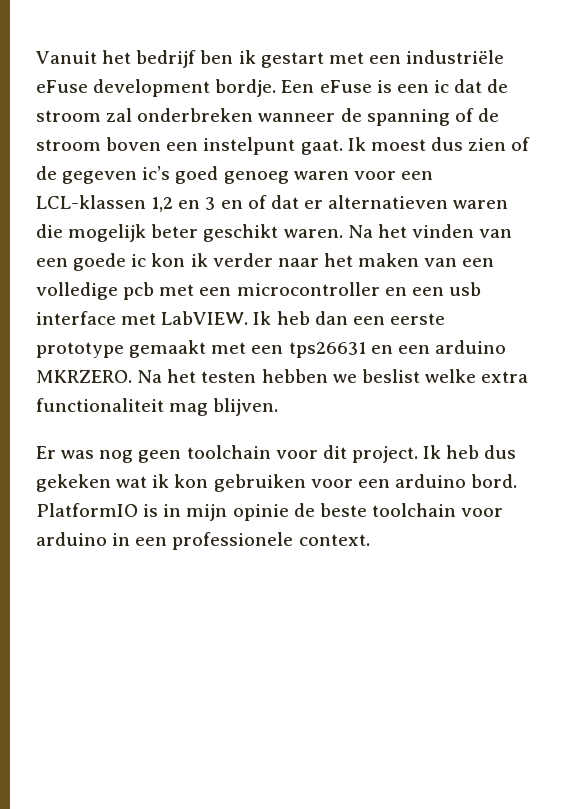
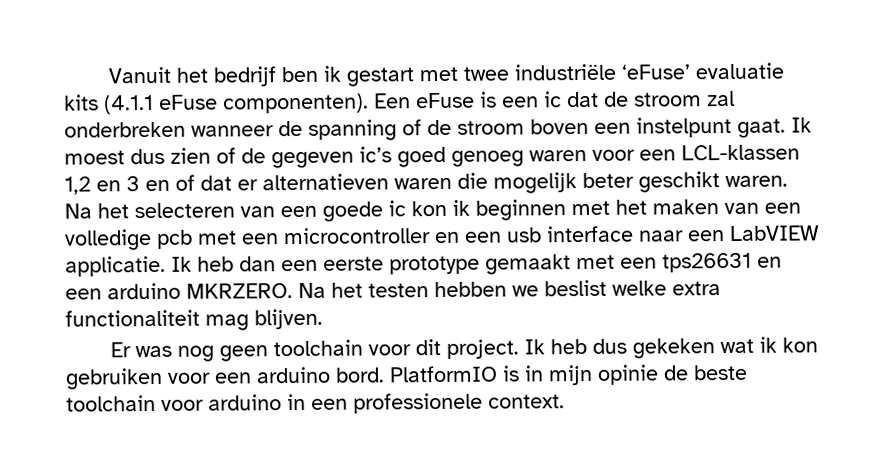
- Vanuit het bedrijf ben ik gestart met een industriële eFuse development bordje.
+ Vanuit het bedrijf ben ik gestart met twee industriële ‘eFuse’ evaluatie kits (4.1.1 eFuse componenten).
- Na het vinden van een goede ic kon ik verder naar het maken van een volledige pcb met een microcontroller en een usb interface met LabVIEW.
+ Na het selecteren van een goede ic kon ik beginnen met het maken van een volledige pcb met een microcontroller en een usb interface naar een LabVIEW applicatie.

